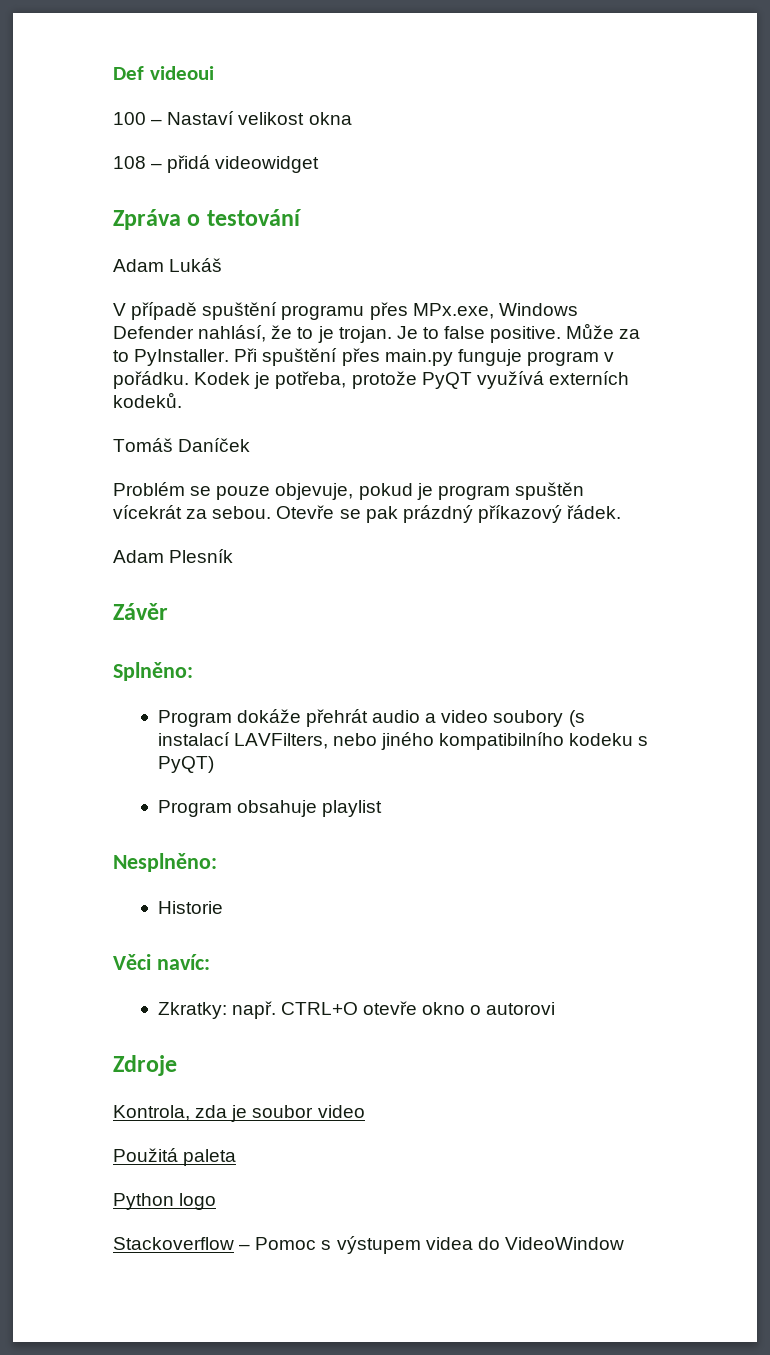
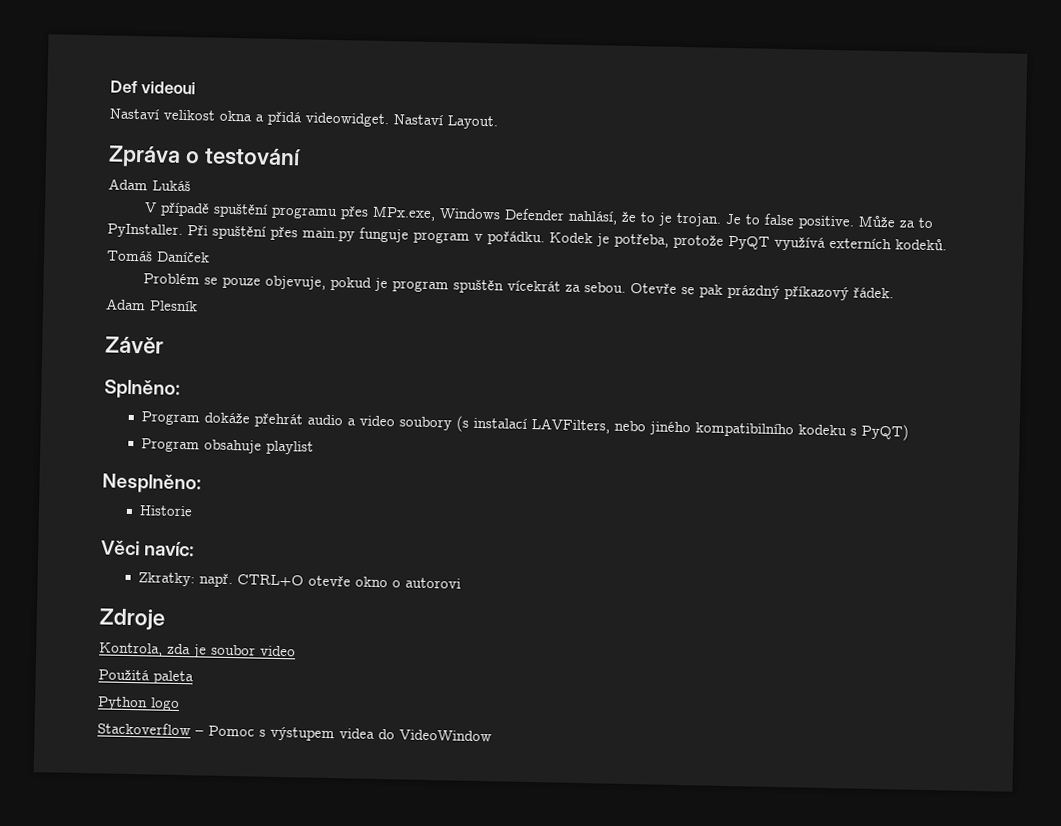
- 100 – Nastaví velikost okna
- 108 – přidá videowidget
+ Nastaví velikost okna a přidá videowidget. Nastaví Layout.

